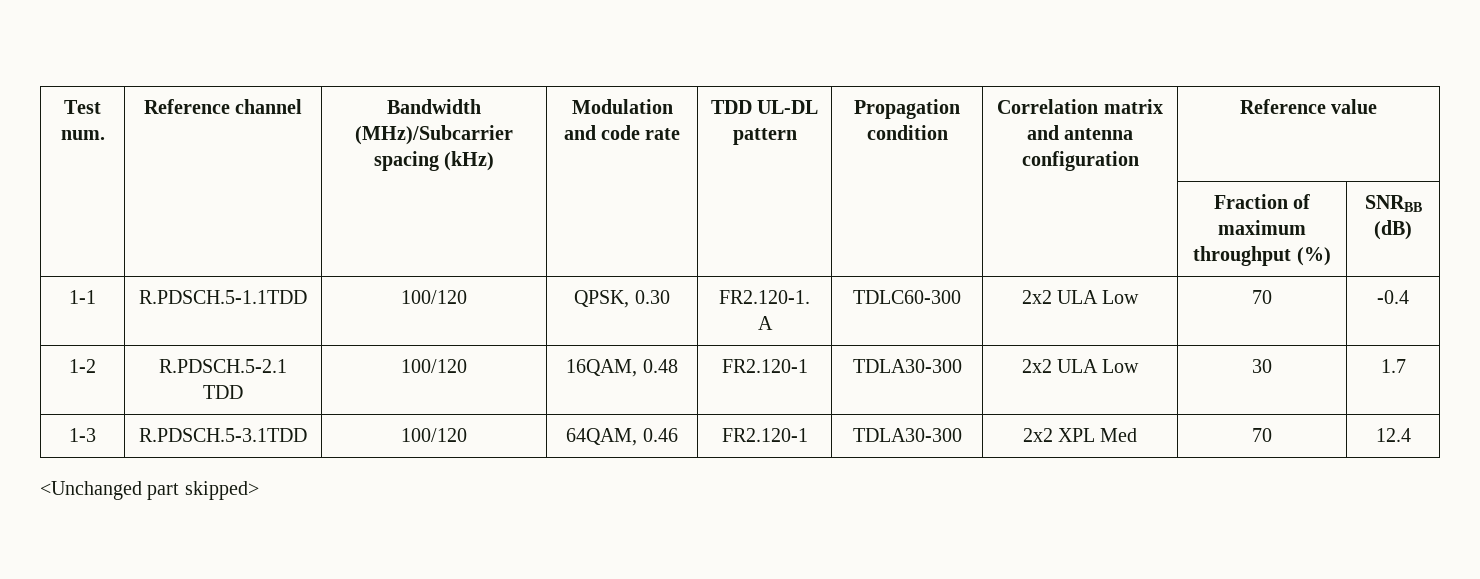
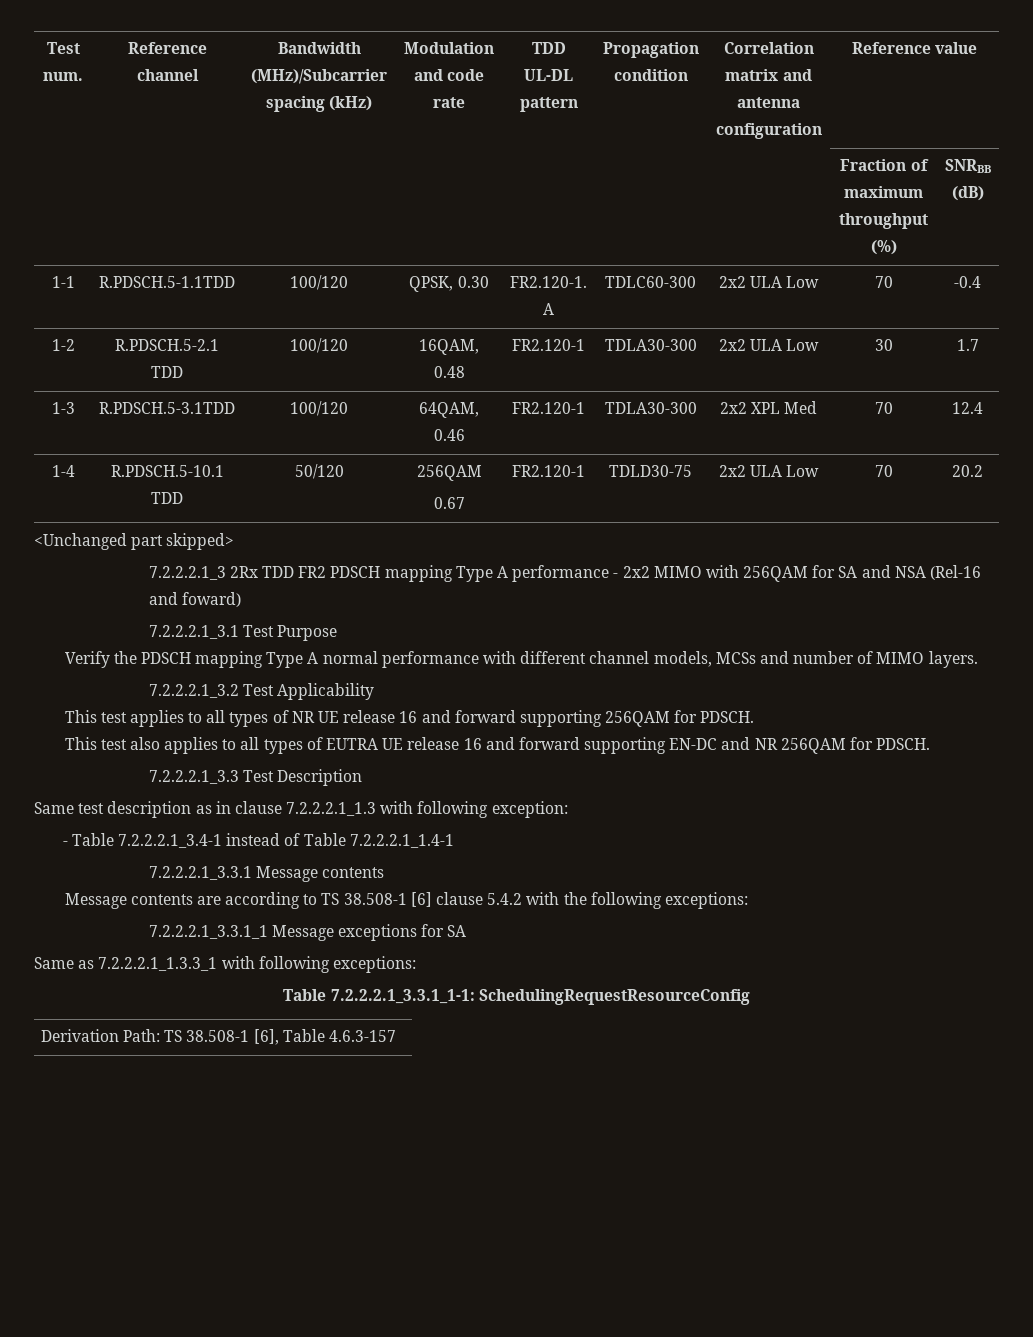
+ 1-4 | R.PDSCH.5-10.1 TDD | 50/120 | 256QAM
+ 0.67 | FR2.120-1 | TDLD30-75 | 2x2 ULA Low | 70 | 20.2
  <Unchanged part skipped>
+ 7.2.2.2.1_3 2Rx TDD FR2 PDSCH mapping Type A performance - 2x2 MIMO with 256QAM for SA and NSA (Rel-16 and foward)
+ 7.2.2.2.1_3.1 Test Purpose
+ Verify the PDSCH mapping Type A normal performance with different channel models, MCSs and number of MIMO layers.
+ 7.2.2.2.1_3.2 Test Applicability
+ This test applies to all types of NR UE release 16 and forward supporting 256QAM for PDSCH.
+ This test also applies to all types of EUTRA UE release 16 and forward supporting EN-DC and NR 256QAM for PDSCH.
+ 7.2.2.2.1_3.3 Test Description
+ Same test description as in clause 7.2.2.2.1_1.3 with following exception:
+ - Table 7.2.2.2.1_3.4-1 instead of Table 7.2.2.2.1_1.4-1
+ 7.2.2.2.1_3.3.1 Message contents
+ Message contents are according to TS 38.508-1 [6] clause 5.4.2 with the following exceptions:
+ 7.2.2.2.1_3.3.1_1 Message exceptions for SA
+ Same as 7.2.2.2.1_1.3.3_1 with following exceptions:
+ Table 7.2.2.2.1_3.3.1_1-1: SchedulingRequestResourceConfig
+ Derivation Path: TS 38.508-1 [6], Table 4.6.3-157

